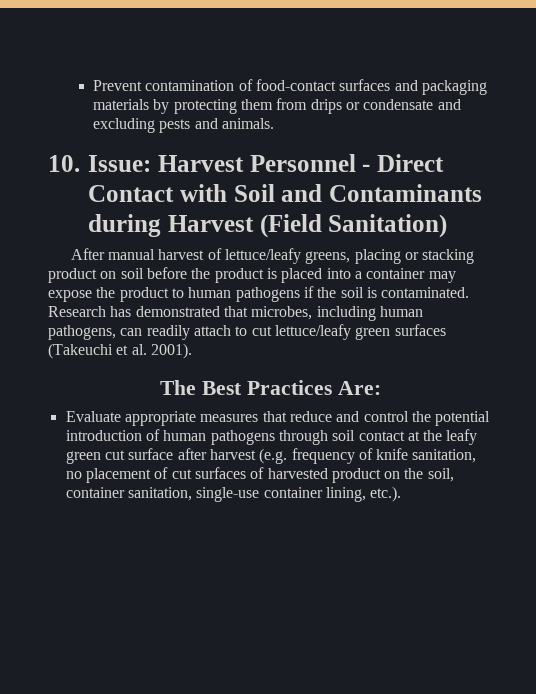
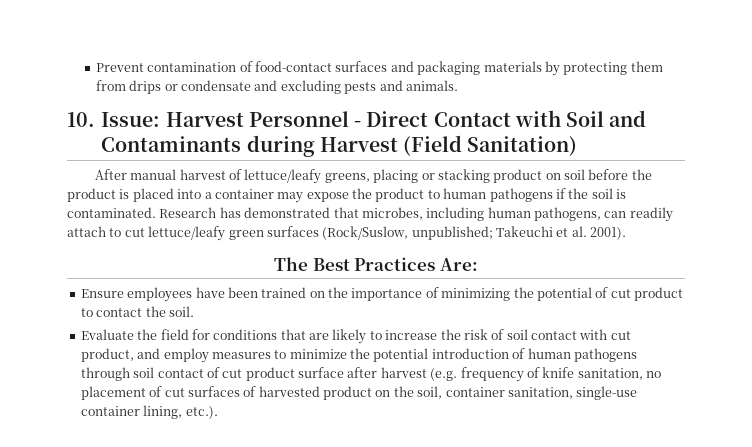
- Research has demonstrated that microbes, including human pathogens, can readily attach to cut lettuce/leafy green surfaces (Takeuchi et al. 2001).
+ Research has demonstrated that microbes, including human pathogens, can readily attach to cut lettuce/leafy green surfaces (Rock/Suslow, unpublished; Takeuchi et al. 2001).
- Evaluate appropriate measures that reduce and control the potential introduction of human pathogens through soil contact at the leafy green cut surface after harvest (e.g. frequency of knife sanitation, no placement of cut surfaces of harvested product on the soil, container sanitation, single-use container lining, etc.).
+ Ensure employees have been trained on the importance of minimizing the potential of cut product to contact the soil.
+ Evaluate the field for conditions that are likely to increase the risk of soil contact with cut product, and employ measures to minimize the potential introduction of human pathogens through soil contact of cut product surface after harvest (e.g. frequency of knife sanitation, no placement of cut surfaces of harvested product on the soil, container sanitation, single-use container lining, etc.).

